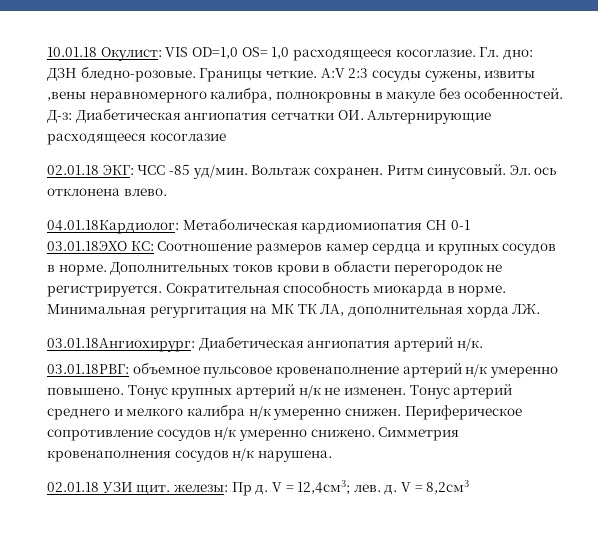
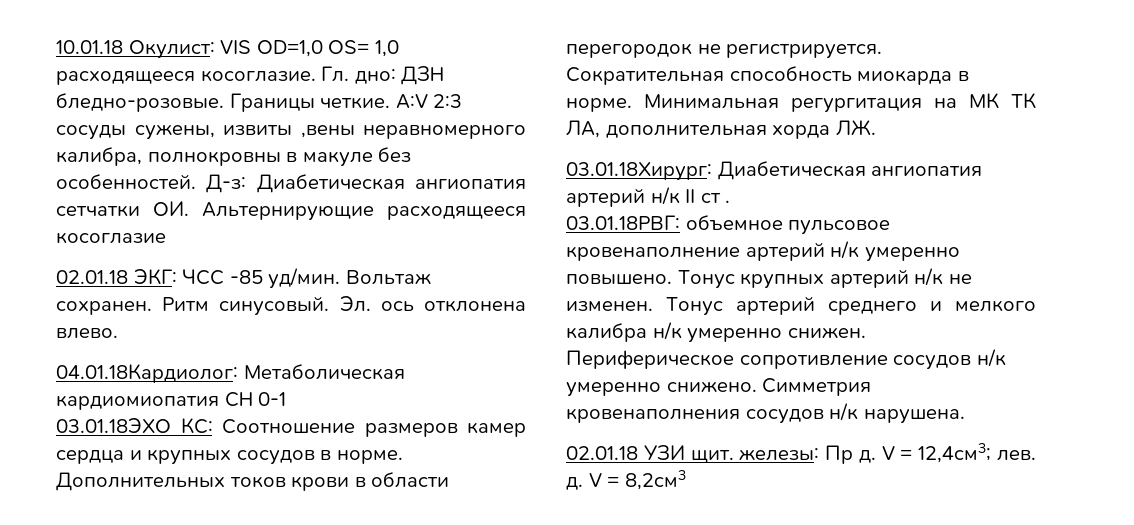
- 03.01.18Ангиохирург: Диабетическая ангиопатия артерий н/к.
+ 03.01.18Хирург: Диабетическая ангиопатия артерий н/к II ст .

